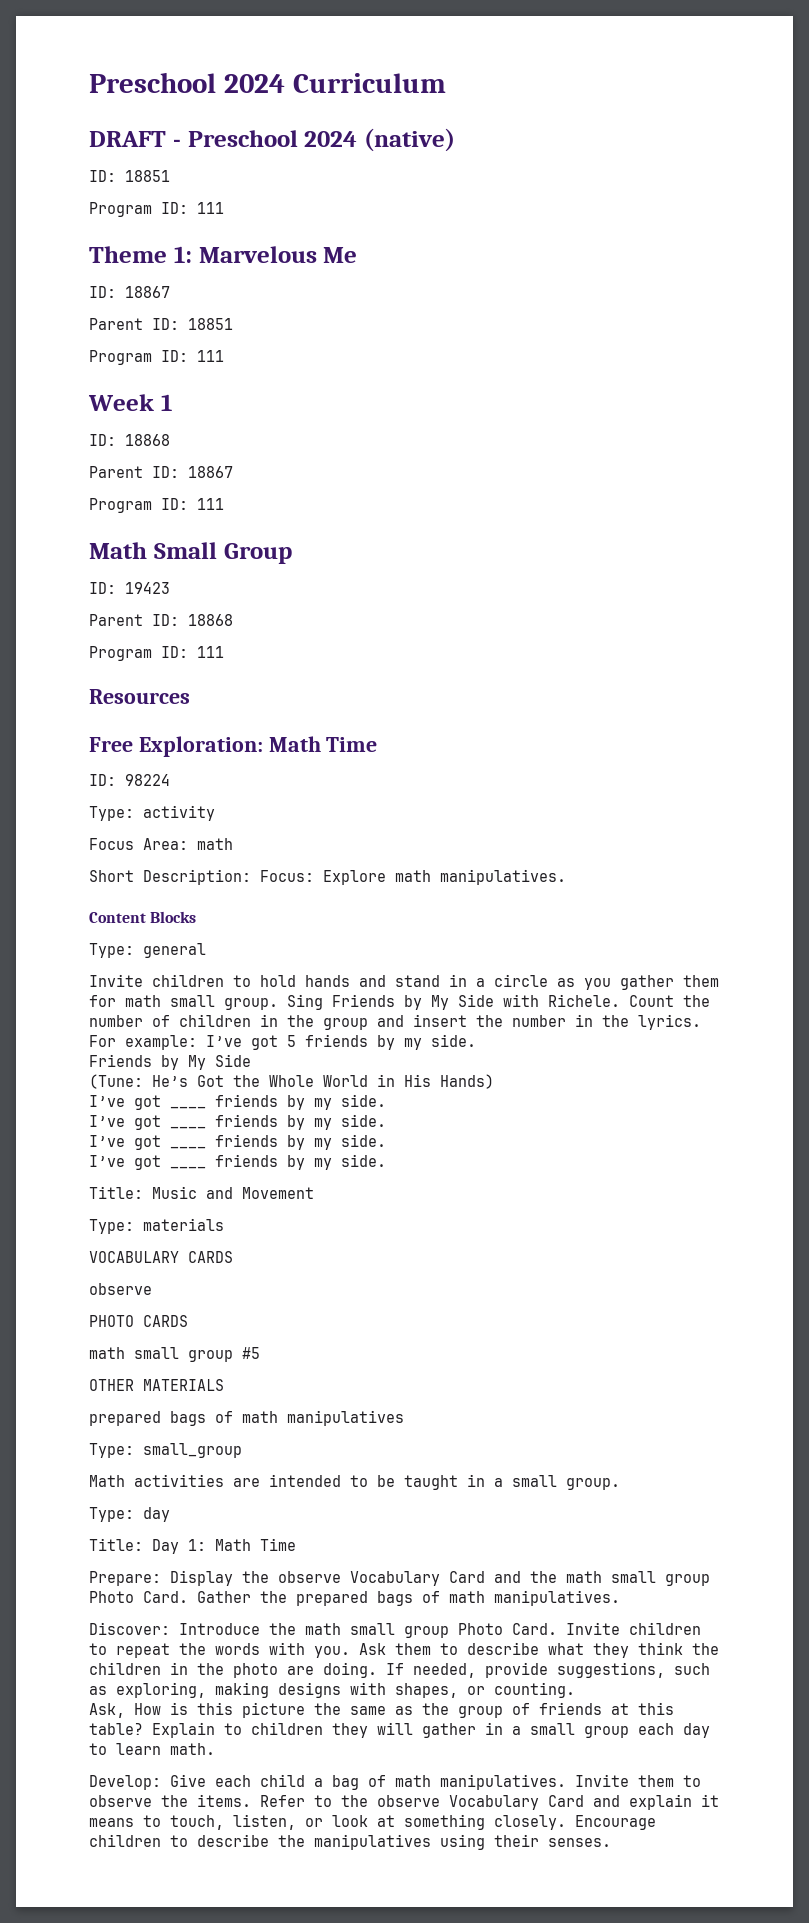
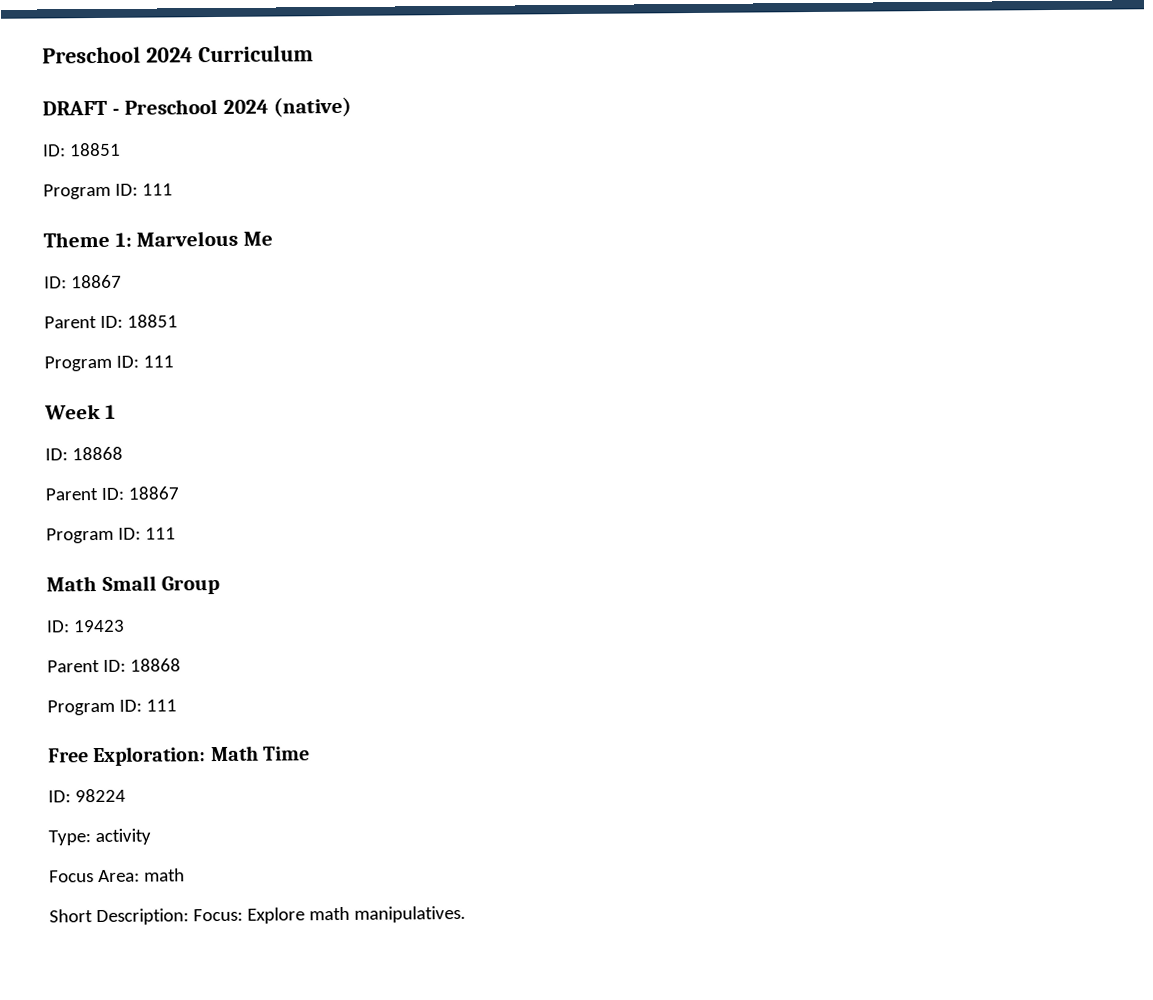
- Resources
- Content Blocks
- Type: general
- Invite children to hold hands and stand in a circle as you gather them for math small group. Sing Friends by My Side with Richele. Count the number of children in the group and insert the number in the lyrics. For example: I’ve got 5 friends by my side.
- Friends by My Side
- (Tune: He’s Got the Whole World in His Hands)
- I’ve got ____ friends by my side.
- I’ve got ____ friends by my side.
- I’ve got ____ friends by my side.
- I’ve got ____ friends by my side.
- Title: Music and Movement
- Type: materials
- VOCABULARY CARDS
- observe
- PHOTO CARDS
- math small group #5
- OTHER MATERIALS
- prepared bags of math manipulatives
- Type: small_group
- Math activities are intended to be taught in a small group.
- Type: day
- Title: Day 1: Math Time
- Prepare: Display the observe Vocabulary Card and the math small group Photo Card. Gather the prepared bags of math manipulatives.
- Discover: Introduce the math small group Photo Card. Invite children to repeat the words with you. Ask them to describe what they think the children in the photo are doing. If needed, provide suggestions, such as exploring, making designs with shapes, or counting.
- Ask, How is this picture the same as the group of friends at this table? Explain to children they will gather in a small group each day to learn math.
- Develop: Give each child a bag of math manipulatives. Invite them to observe the items. Refer to the observe Vocabulary Card and explain it means to touch, listen, or look at something closely. Encourage children to describe the manipulatives using their senses.

